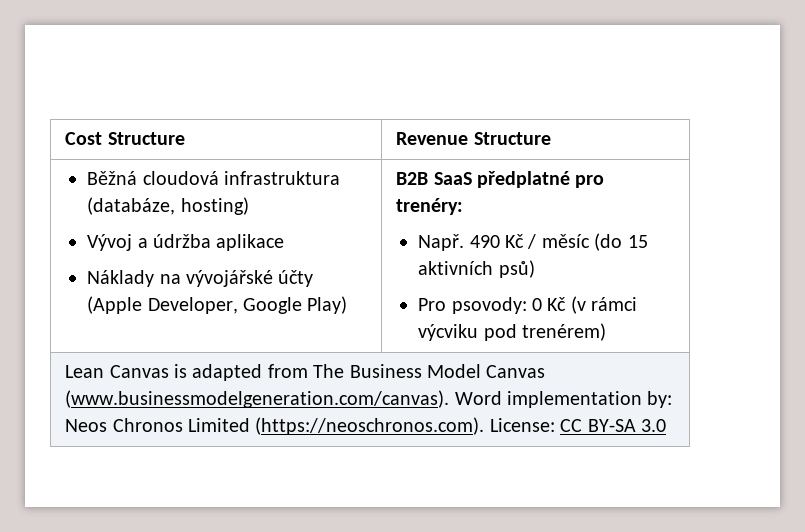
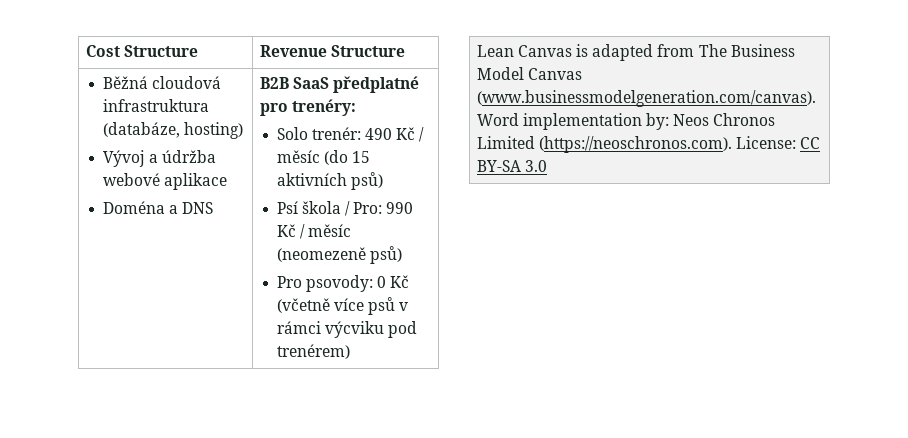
- Vývoj a údržba aplikace
+ Vývoj a údržba webové aplikace
- Náklady na vývojářské účty (Apple Developer, Google Play)
+ Doména a DNS
- Např. 490 Kč / měsíc (do 15 aktivních psů)
+ Solo trenér: 490 Kč / měsíc (do 15 aktivních psů)
+ Psí škola / Pro: 990 Kč / měsíc (neomezeně psů)
- Pro psovody: 0 Kč (v rámci výcviku pod trenérem)
+ Pro psovody: 0 Kč (včetně více psů v rámci výcviku pod trenérem)

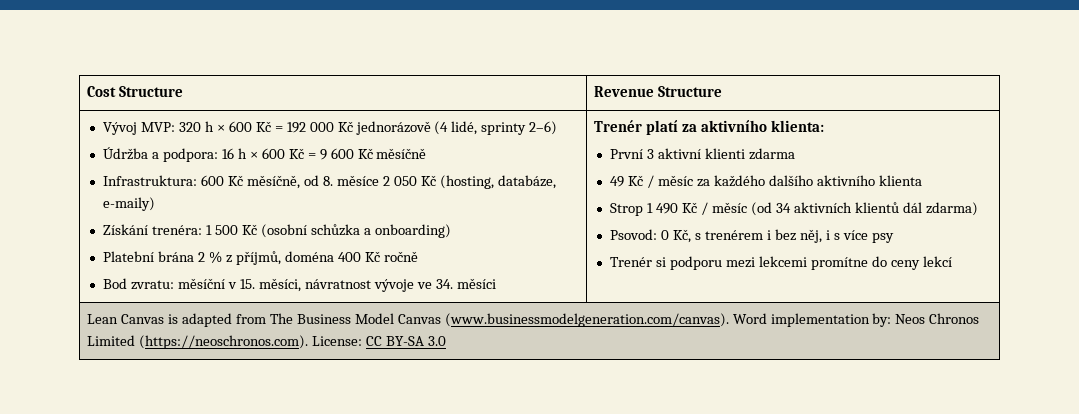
- Běžná cloudová infrastruktura (databáze, hosting)
- Vývoj a údržba webové aplikace
- Doména a DNS | B2B SaaS předplatné pro trenéry:
- Solo trenér: 490 Kč / měsíc (do 15 aktivních psů)
- Psí škola / Pro: 990 Kč / měsíc (neomezeně psů)
- Pro psovody: 0 Kč (včetně více psů v rámci výcviku pod trenérem)
+ Vývoj MVP: 320 h × 600 Kč = 192 000 Kč jednorázově (4 lidé, sprinty 2–6)
+ Údržba a podpora: 16 h × 600 Kč = 9 600 Kč měsíčně
+ Infrastruktura: 600 Kč měsíčně, od 8. měsíce 2 050 Kč (hosting, databáze, e-maily)
+ Získání trenéra: 1 500 Kč (osobní schůzka a onboarding)
+ Platební brána 2 % z příjmů, doména 400 Kč ročně
+ Bod zvratu: měsíční v 15. měsíci, návratnost vývoje ve 34. měsíci | Trenér platí za aktivního klienta:
+ První 3 aktivní klienti zdarma
+ 49 Kč / měsíc za každého dalšího aktivního klienta
+ Strop 1 490 Kč / měsíc (od 34 aktivních klientů dál zdarma)
+ Psovod: 0 Kč, s trenérem i bez něj, i s více psy
+ Trenér si podporu mezi lekcemi promítne do ceny lekcí

